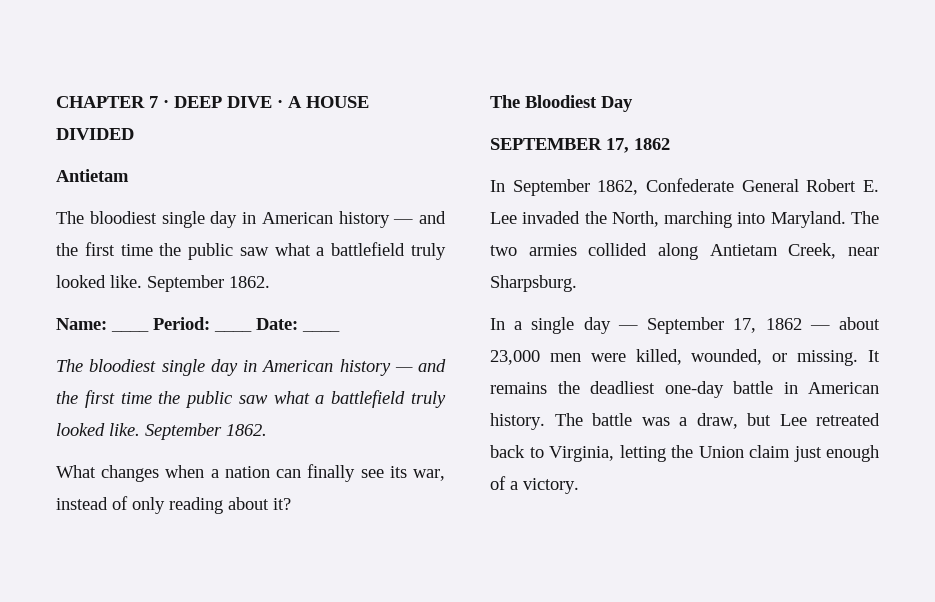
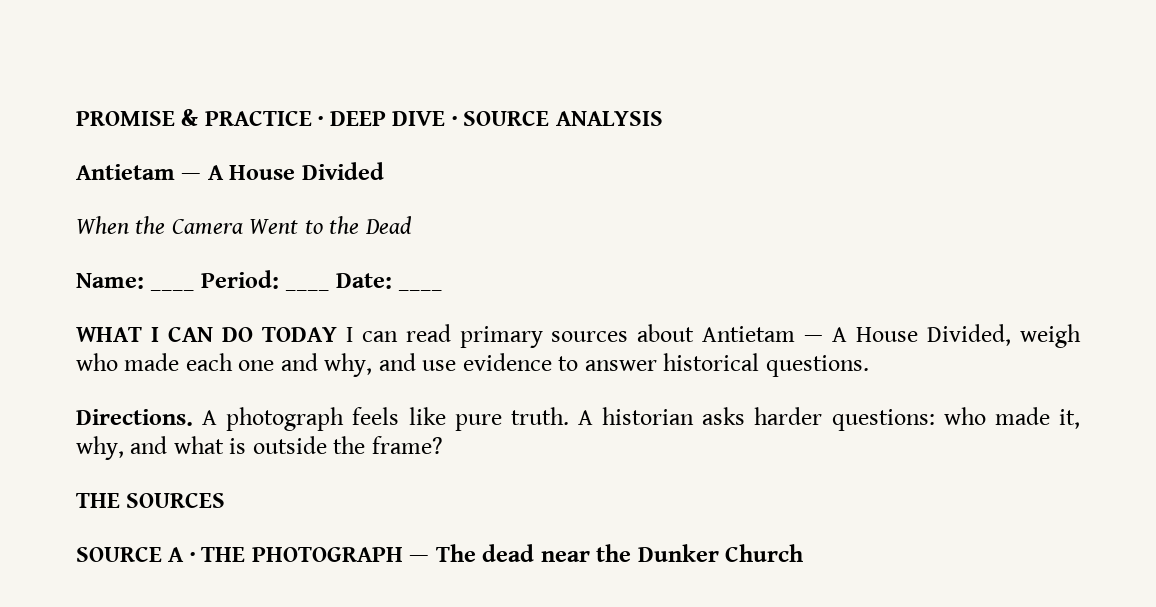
- CHAPTER 7 · DEEP DIVE · A HOUSE DIVIDED
- Antietam
- The bloodiest single day in American history — and the first time the public saw what a battlefield truly looked like. September 1862.
+ PROMISE & PRACTICE · DEEP DIVE · SOURCE ANALYSIS
+ Antietam — A House Divided
+ When the Camera Went to the Dead
  Name: ____ Period: ____ Date: ____
- The bloodiest single day in American history — and the first time the public saw what a battlefield truly looked like. September 1862.
- What changes when a nation can finally see its war, instead of only reading about it?
- The Bloodiest Day
- SEPTEMBER 17, 1862
- In September 1862, Confederate General Robert E. Lee invaded the North, marching into Maryland. The two armies collided along Antietam Creek, near Sharpsburg.
- In a single day — September 17, 1862 — about 23,000 men were killed, wounded, or missing. It remains the deadliest one-day battle in American history. The battle was a draw, but Lee retreated back to Virginia, letting the Union claim just enough of a victory.
+ WHAT I CAN DO TODAY I can read primary sources about Antietam — A House Divided, weigh who made each one and why, and use evidence to answer historical questions.
+ Directions. A photograph feels like pure truth. A historian asks harder questions: who made it, why, and what is outside the frame?
+ THE SOURCES
+ SOURCE A · THE PHOTOGRAPH — The dead near the Dunker Church

